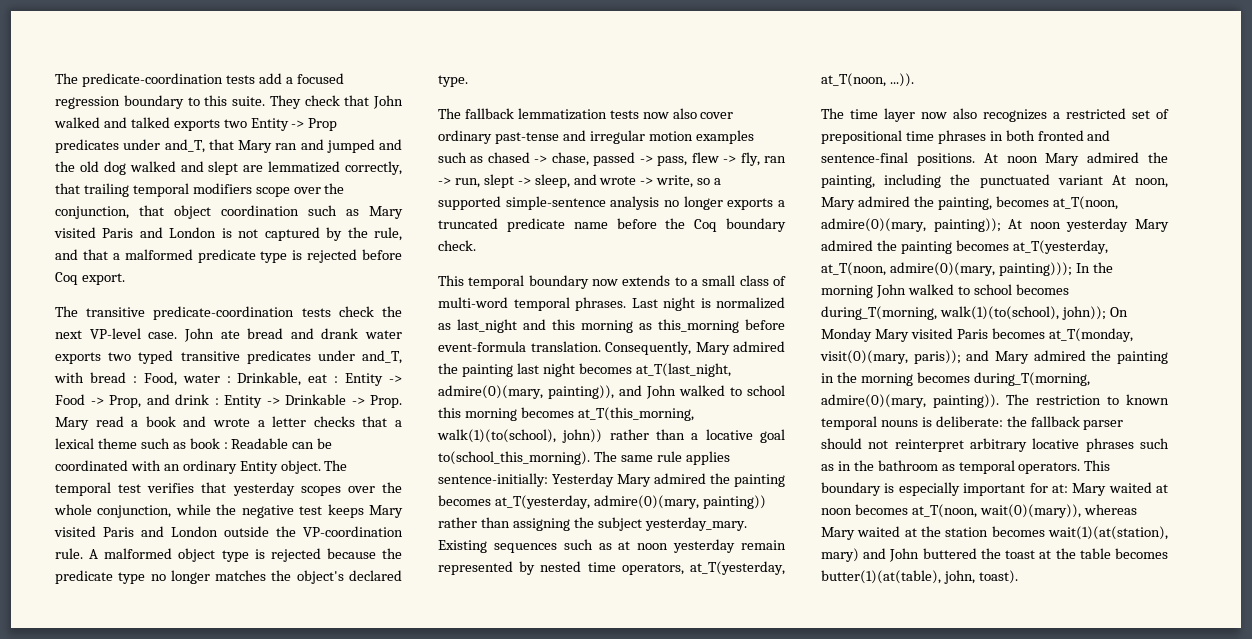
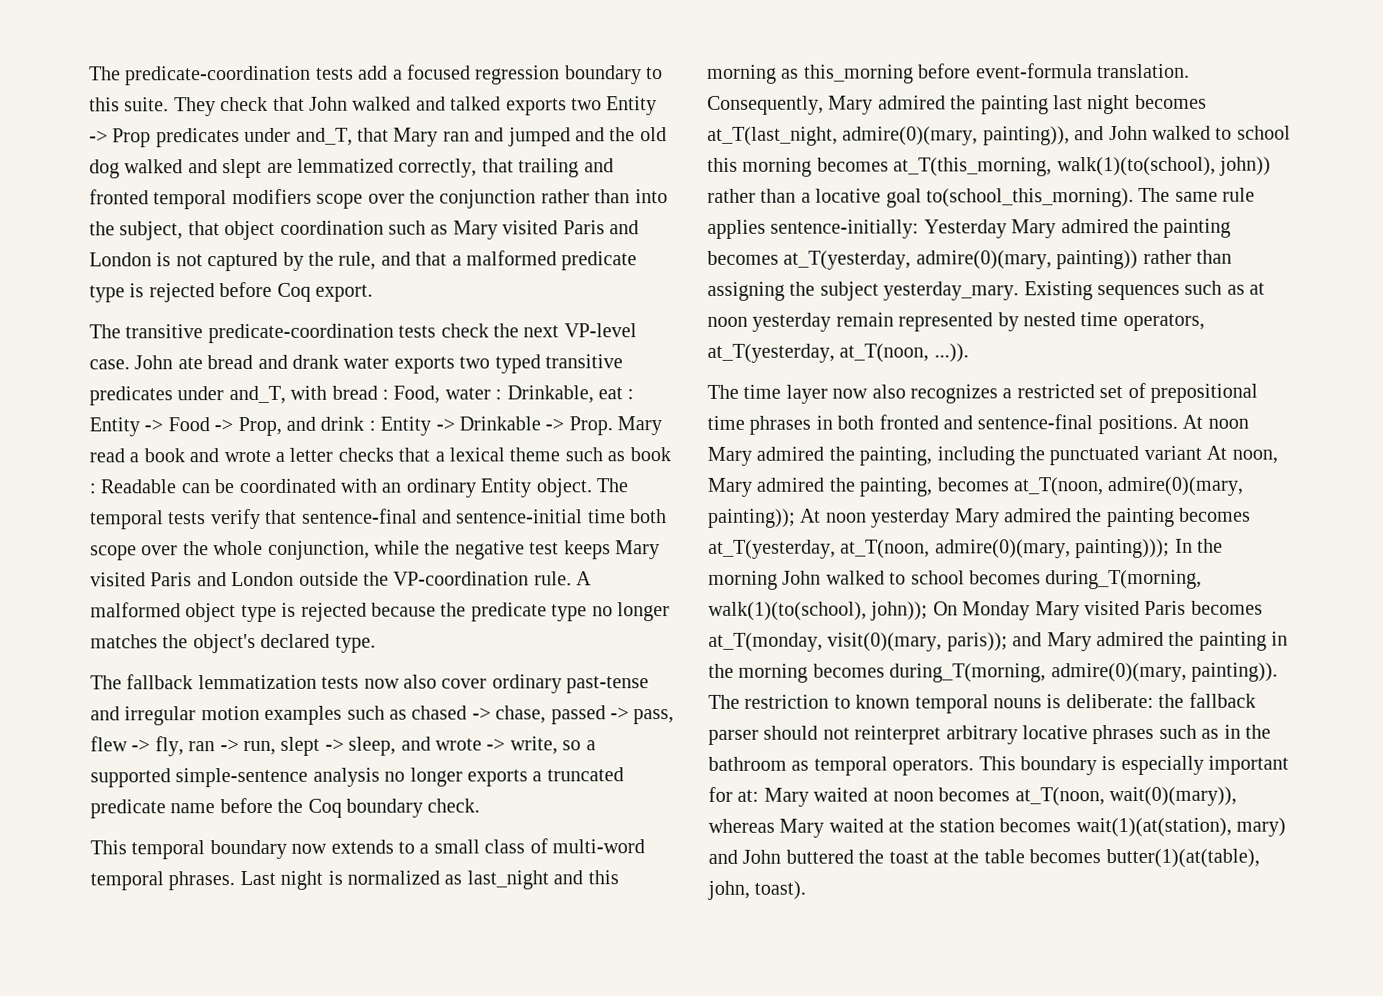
- They check that John walked and talked exports two Entity -> Prop predicates under and_T, that Mary ran and jumped and the old dog walked and slept are lemmatized correctly, that trailing temporal modifiers scope over the conjunction, that object coordination such as Mary visited Paris and London is not captured by the rule, and that a malformed predicate type is rejected before Coq export.
+ They check that John walked and talked exports two Entity -> Prop predicates under and_T, that Mary ran and jumped and the old dog walked and slept are lemmatized correctly, that trailing and fronted temporal modifiers scope over the conjunction rather than into the subject, that object coordination such as Mary visited Paris and London is not captured by the rule, and that a malformed predicate type is rejected before Coq export.
- The temporal test verifies that yesterday scopes over the whole conjunction, while the negative test keeps Mary visited Paris and London outside the VP-coordination rule.
+ The temporal tests verify that sentence-final and sentence-initial time both scope over the whole conjunction, while the negative test keeps Mary visited Paris and London outside the VP-coordination rule.

